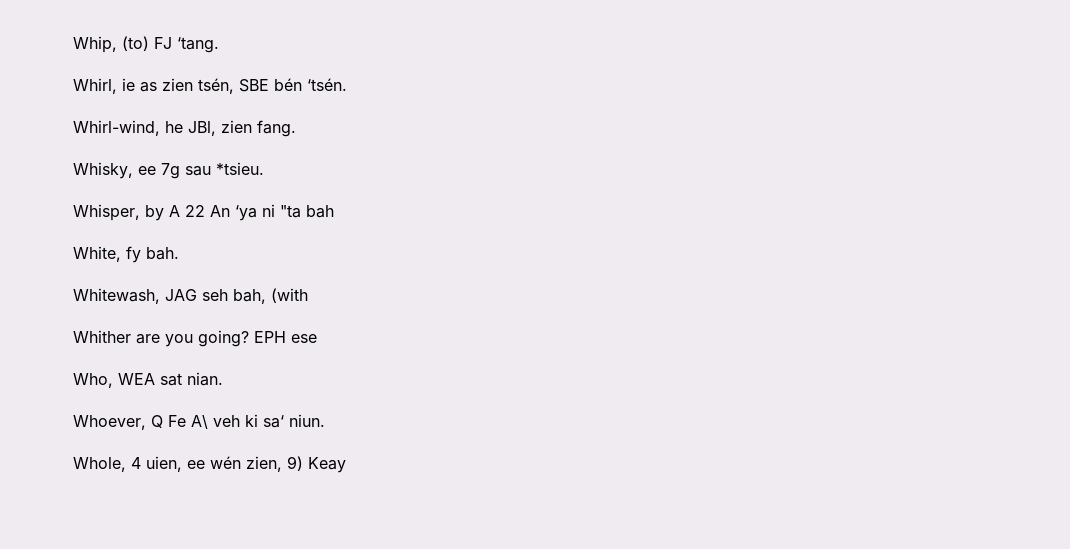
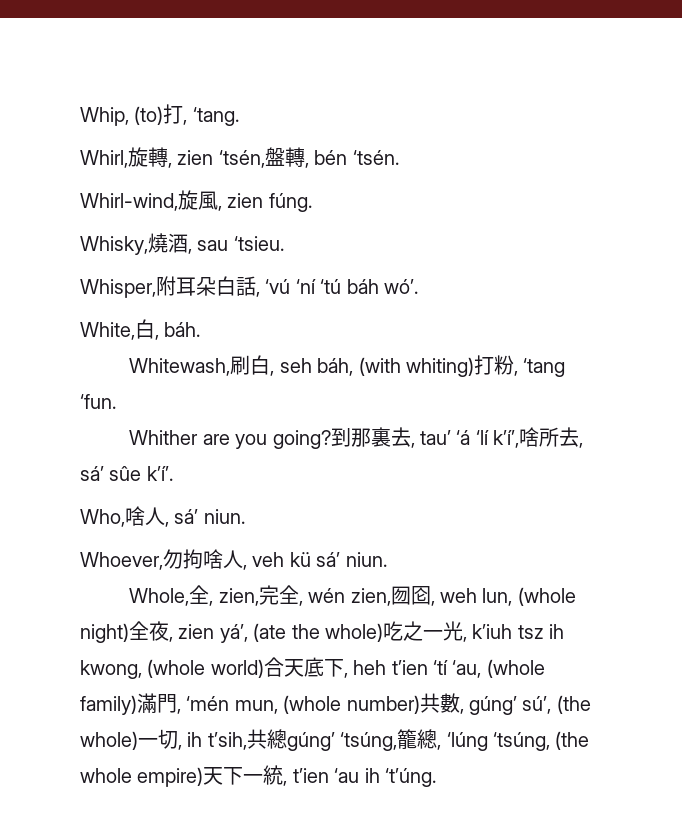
- Whip, (to) FJ ‘tang.
+ Whip, (to)打, ‘tang.
- Whirl, ie as zien tsén, SBE bén ‘tsén.
- Whirl-wind, he JBl, zien fang.
- Whisky, ee 7g sau *tsieu.
- Whisper, by A 22 An ‘ya ni "ta bah
+ Whirl,旋轉, zien ‘tsén,盤轉, bén ‘tsén.
+ Whirl-wind,旋風, zien fúng.
+ Whisky,燒酒, sau ‘tsieu.
+ Whisper,附耳朵白話, ‘vú ‘ní ‘tú báh wó’.
- White, fy bah.
+ White,白, báh.
- Whitewash, JAG seh bah, (with
- Whither are you going? EPH ese
- Who, WEA sat nian.
- Whoever, Q Fe A\ veh ki sa‘ niun.
- Whole, 4 uien, ee wén zien, 9) Keay
+ Whitewash,刷白, seh báh, (with whiting)打粉, ‘tang ‘fun.
+ Whither are you going?到那裏去, tau’ ‘á ‘lí k’í’,啥所去, sá’ sûe k’í’.
+ Who,啥人, sá’ niun.
+ Whoever,勿拘啥人, veh kü sá’ niun.
+ Whole,全, zien,完全, wén zien,囫囵, weh lun, (whole night)全夜, zien yá’, (ate the whole)吃之一光, k’iuh tsz ih kwong, (whole world)合天底下, heh t’ien ‘tí ‘au, (whole family)滿門, ‘mén mun, (whole number)共數, gúng’ sú’, (the whole)一切, ih t’sih,共總gúng’ ‘tsúng,籠總, ‘lúng ‘tsúng, (the whole empire)天下一統, t’ien ‘au ih ‘t’úng.

